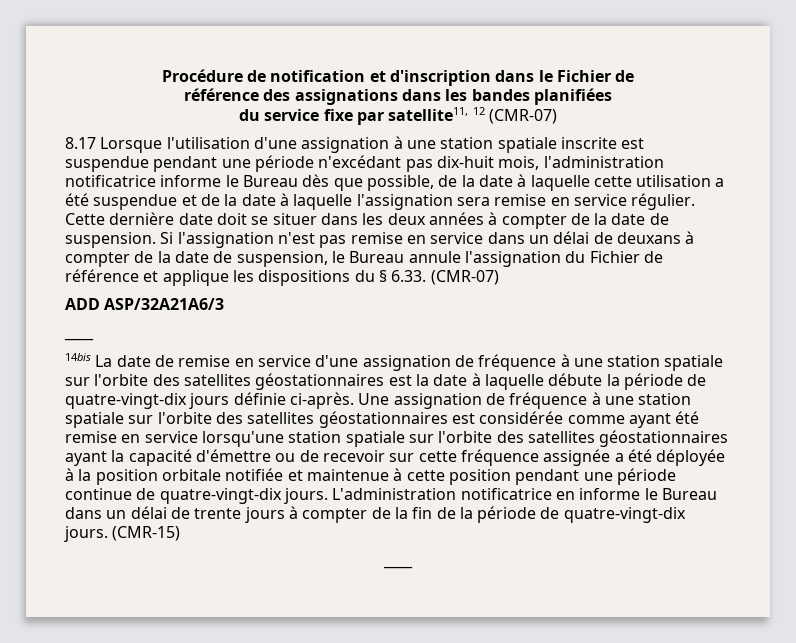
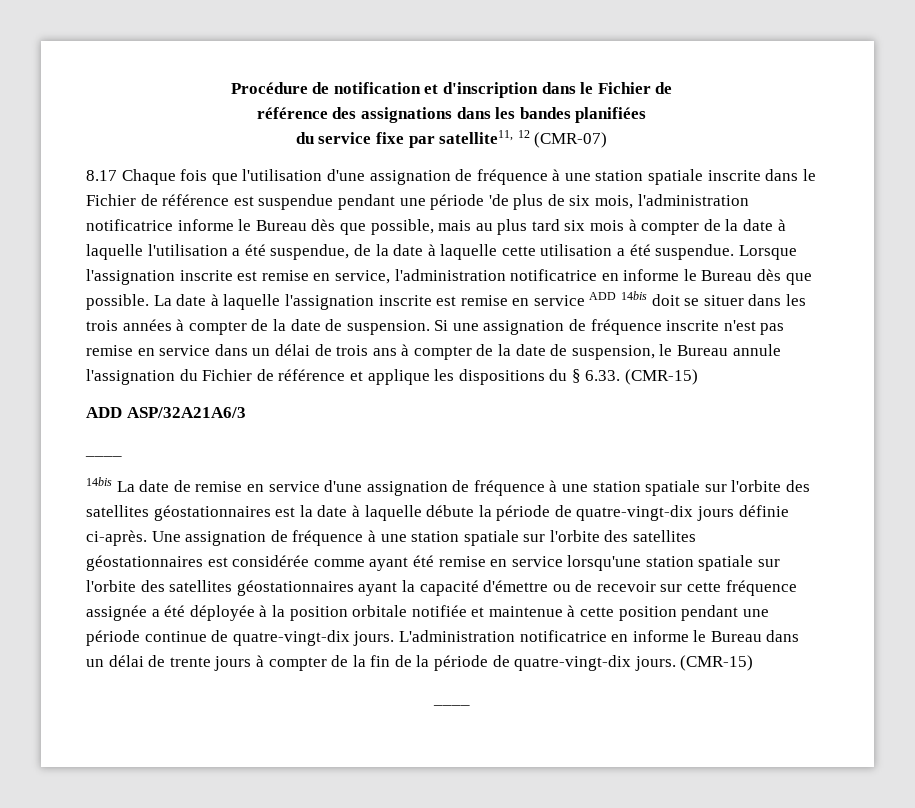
- 8.17 Lorsque l'utilisation d'une assignation à une station spatiale inscrite est suspendue pendant une période n'excédant pas dix-huit mois, l'administration notificatrice informe le Bureau dès que possible, de la date à laquelle cette utilisation a été suspendue et de la date à laquelle l'assignation sera remise en service régulier. Cette dernière date doit se situer dans les deux années à compter de la date de suspension.
+ 8.17 Chaque fois que l'utilisation d'une assignation de fréquence à une station spatiale inscrite dans le Fichier de référence est suspendue pendant une période 'de plus de six mois, l'administration notificatrice informe le Bureau dès que possible, mais au plus tard six mois à compter de la date à laquelle l'utilisation a été suspendue, de la date à laquelle cette utilisation a été suspendue. Lorsque l'assignation inscrite est remise en service, l'administration notificatrice en informe le Bureau dès que possible. La date à laquelle l'assignation inscrite est remise en service ADD 14bis doit se situer dans les trois années à compter de la date de suspension.
- Si l'assignation n'est pas remise en service dans un délai de deuxans à compter de la date de suspension, le Bureau annule l'assignation du Fichier de référence et applique les dispositions du § 6.33. (CMR-07)
+ Si une assignation de fréquence inscrite n'est pas remise en service dans un délai de trois ans à compter de la date de suspension, le Bureau annule l'assignation du Fichier de référence et applique les dispositions du § 6.33. (CMR-15)

